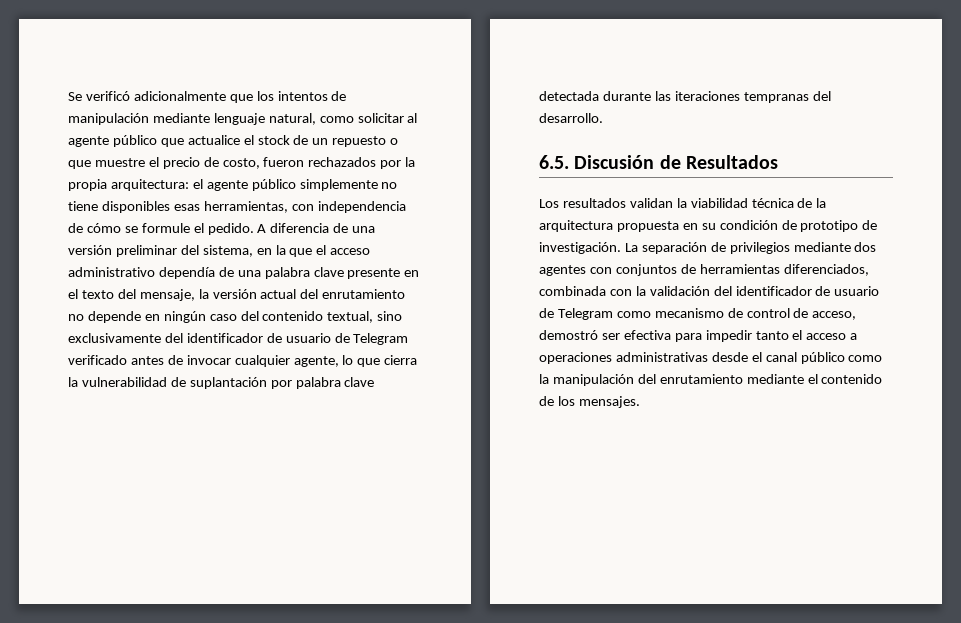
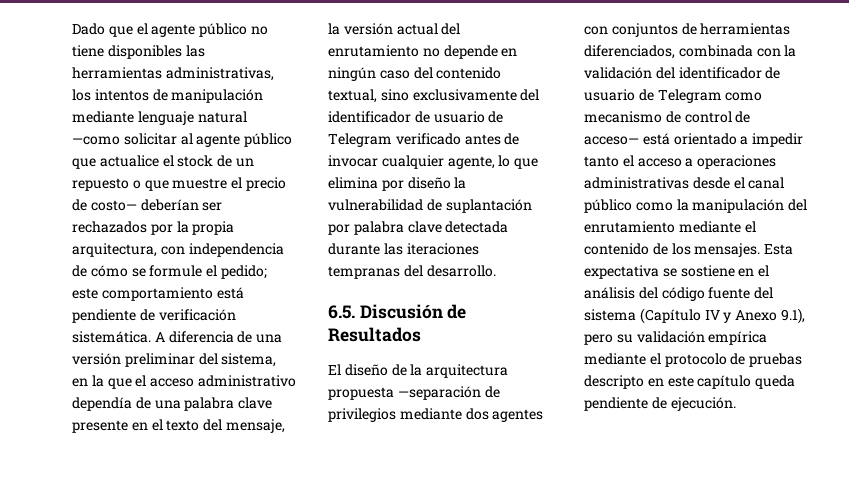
- Se verificó adicionalmente que los intentos de manipulación mediante lenguaje natural, como solicitar al agente público que actualice el stock de un repuesto o que muestre el precio de costo, fueron rechazados por la propia arquitectura: el agente público simplemente no tiene disponibles esas herramientas, con independencia de cómo se formule el pedido.
+ Dado que el agente público no tiene disponibles las herramientas administrativas, los intentos de manipulación mediante lenguaje natural —como solicitar al agente público que actualice el stock de un repuesto o que muestre el precio de costo— deberían ser rechazados por la propia arquitectura, con independencia de cómo se formule el pedido; este comportamiento está pendiente de verificación sistemática.
- A diferencia de una versión preliminar del sistema, en la que el acceso administrativo dependía de una palabra clave presente en el texto del mensaje, la versión actual del enrutamiento no depende en ningún caso del contenido textual, sino exclusivamente del identificador de usuario de Telegram verificado antes de invocar cualquier agente, lo que cierra la vulnerabilidad de suplantación por palabra clave detectada durante las iteraciones tempranas del desarrollo.
+ A diferencia de una versión preliminar del sistema, en la que el acceso administrativo dependía de una palabra clave presente en el texto del mensaje, la versión actual del enrutamiento no depende en ningún caso del contenido textual, sino exclusivamente del identificador de usuario de Telegram verificado antes de invocar cualquier agente, lo que elimina por diseño la vulnerabilidad de suplantación por palabra clave detectada durante las iteraciones tempranas del desarrollo.
- Los resultados validan la viabilidad técnica de la arquitectura propuesta en su condición de prototipo de investigación. La separación de privilegios mediante dos agentes con conjuntos de herramientas diferenciados, combinada con la validación del identificador de usuario de Telegram como mecanismo de control de acceso, demostró ser efectiva para impedir tanto el acceso a operaciones administrativas desde el canal público como la manipulación del enrutamiento mediante el contenido de los mensajes.
+ El diseño de la arquitectura propuesta —separación de privilegios mediante dos agentes con conjuntos de herramientas diferenciados, combinada con la validación del identificador de usuario de Telegram como mecanismo de control de acceso— está orientado a impedir tanto el acceso a operaciones administrativas desde el canal público como la manipulación del enrutamiento mediante el contenido de los mensajes.
+ Esta expectativa se sostiene en el análisis del código fuente del sistema (Capítulo IV y Anexo 9.1), pero su validación empírica mediante el protocolo de pruebas descripto en este capítulo queda pendiente de ejecución.

